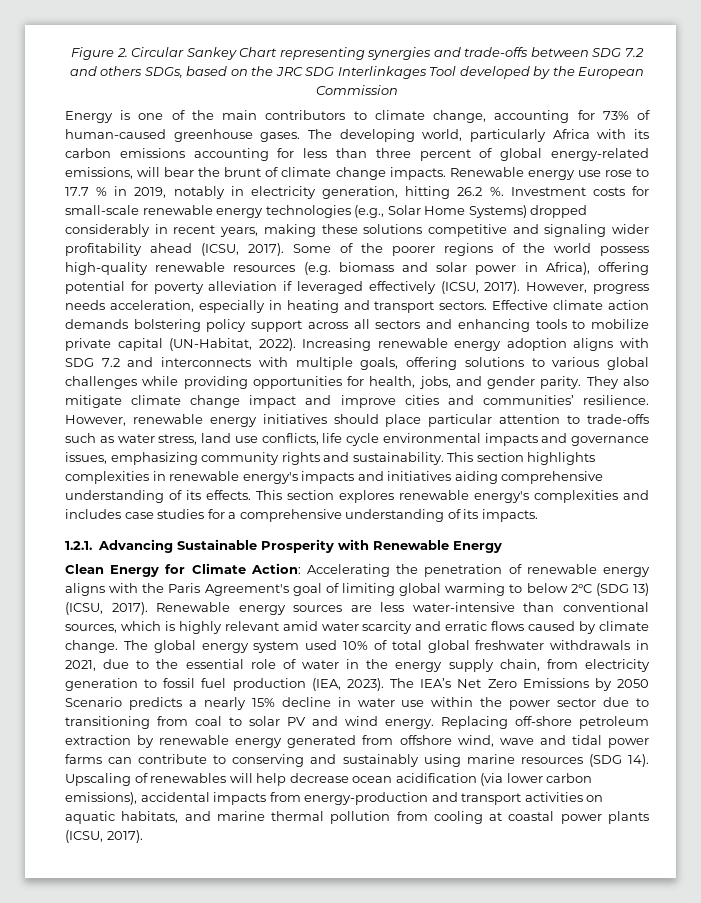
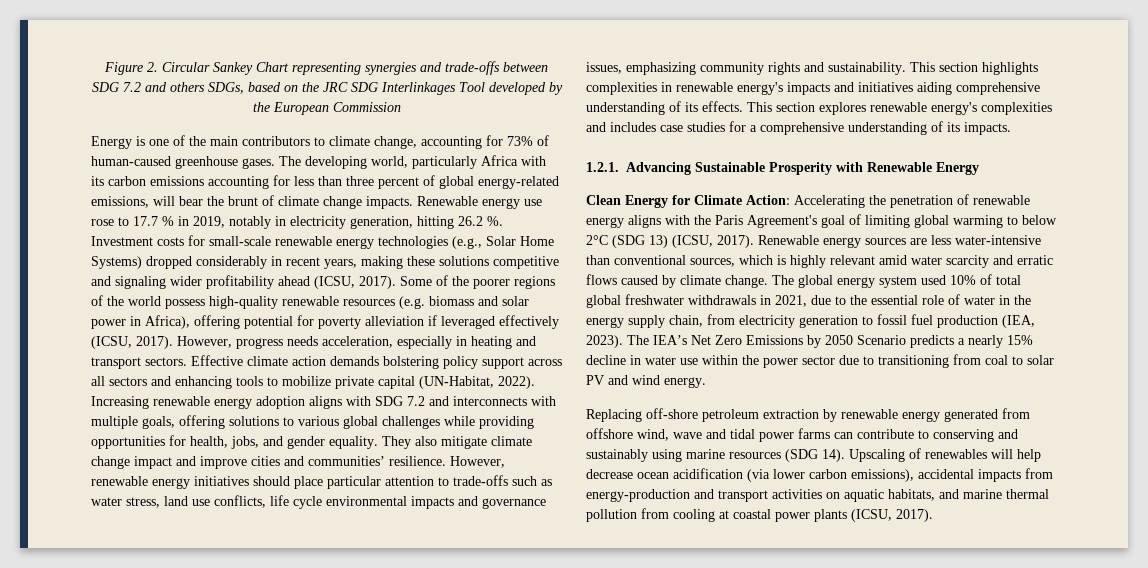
- Increasing renewable energy adoption aligns with SDG 7.2 and interconnects with multiple goals, offering solutions to various global challenges while providing opportunities for health, jobs, and gender parity.
+ Increasing renewable energy adoption aligns with SDG 7.2 and interconnects with multiple goals, offering solutions to various global challenges while providing opportunities for health, jobs, and gender equality.
- The IEA’s Net Zero Emissions by 2050 Scenario predicts a nearly 15% decline in water use within the power sector due to transitioning from coal to solar PV and wind energy. Replacing off-shore petroleum extraction by renewable energy generated from offshore wind, wave and tidal power farms can contribute to conserving and sustainably using marine resources (SDG 14).
+ The IEA’s Net Zero Emissions by 2050 Scenario predicts a nearly 15% decline in water use within the power sector due to transitioning from coal to solar PV and wind energy.
+ Replacing off-shore petroleum extraction by renewable energy generated from offshore wind, wave and tidal power farms can contribute to conserving and sustainably using marine resources (SDG 14).

